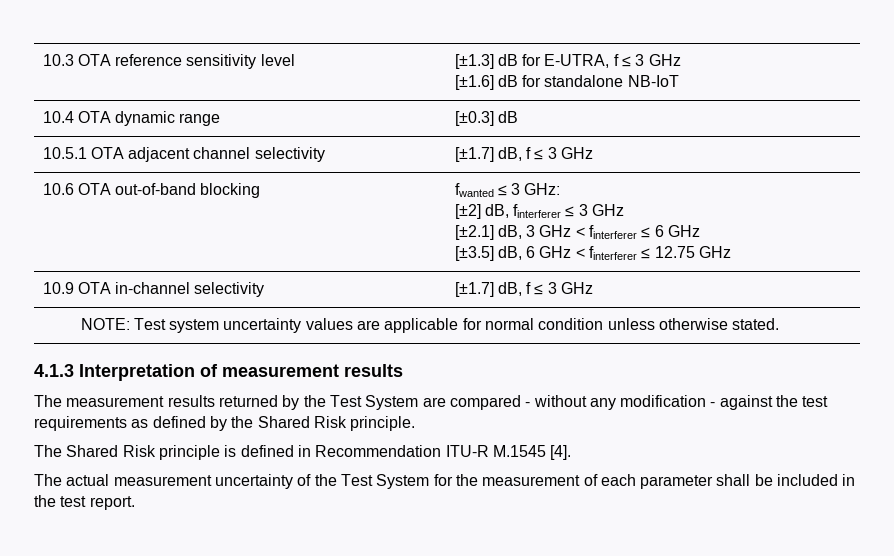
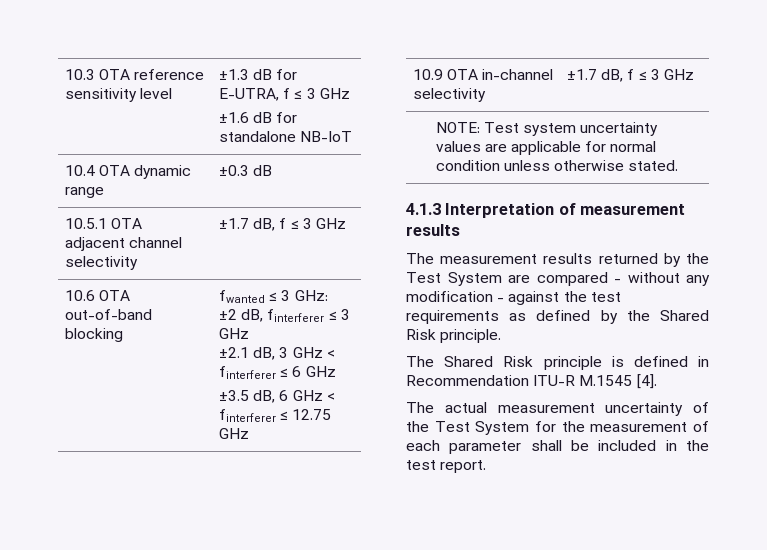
- 10.3 OTA reference sensitivity level | [±1.3] dB for E-UTRA, f ≤ 3 GHz
- [±1.6] dB for standalone NB-IoT
+ 10.3 OTA reference sensitivity level | ±1.3 dB for E-UTRA, f ≤ 3 GHz
+ ±1.6 dB for standalone NB-IoT
- 10.4 OTA dynamic range | [±0.3] dB
+ 10.4 OTA dynamic range | ±0.3 dB
- 10.5.1 OTA adjacent channel selectivity | [±1.7] dB, f ≤ 3 GHz
+ 10.5.1 OTA adjacent channel selectivity | ±1.7 dB, f ≤ 3 GHz
  10.6 OTA out-of-band blocking | fwanted ≤ 3 GHz:
- [±2] dB, finterferer ≤ 3 GHz
- [±2.1] dB, 3 GHz < finterferer ≤ 6 GHz
- [±3.5] dB, 6 GHz < finterferer ≤ 12.75 GHz
+ ±2 dB, finterferer ≤ 3 GHz
+ ±2.1 dB, 3 GHz < finterferer ≤ 6 GHz
+ ±3.5 dB, 6 GHz < finterferer ≤ 12.75 GHz
- 10.9 OTA in-channel selectivity | [±1.7] dB, f ≤ 3 GHz
+ 10.9 OTA in-channel selectivity | ±1.7 dB, f ≤ 3 GHz

